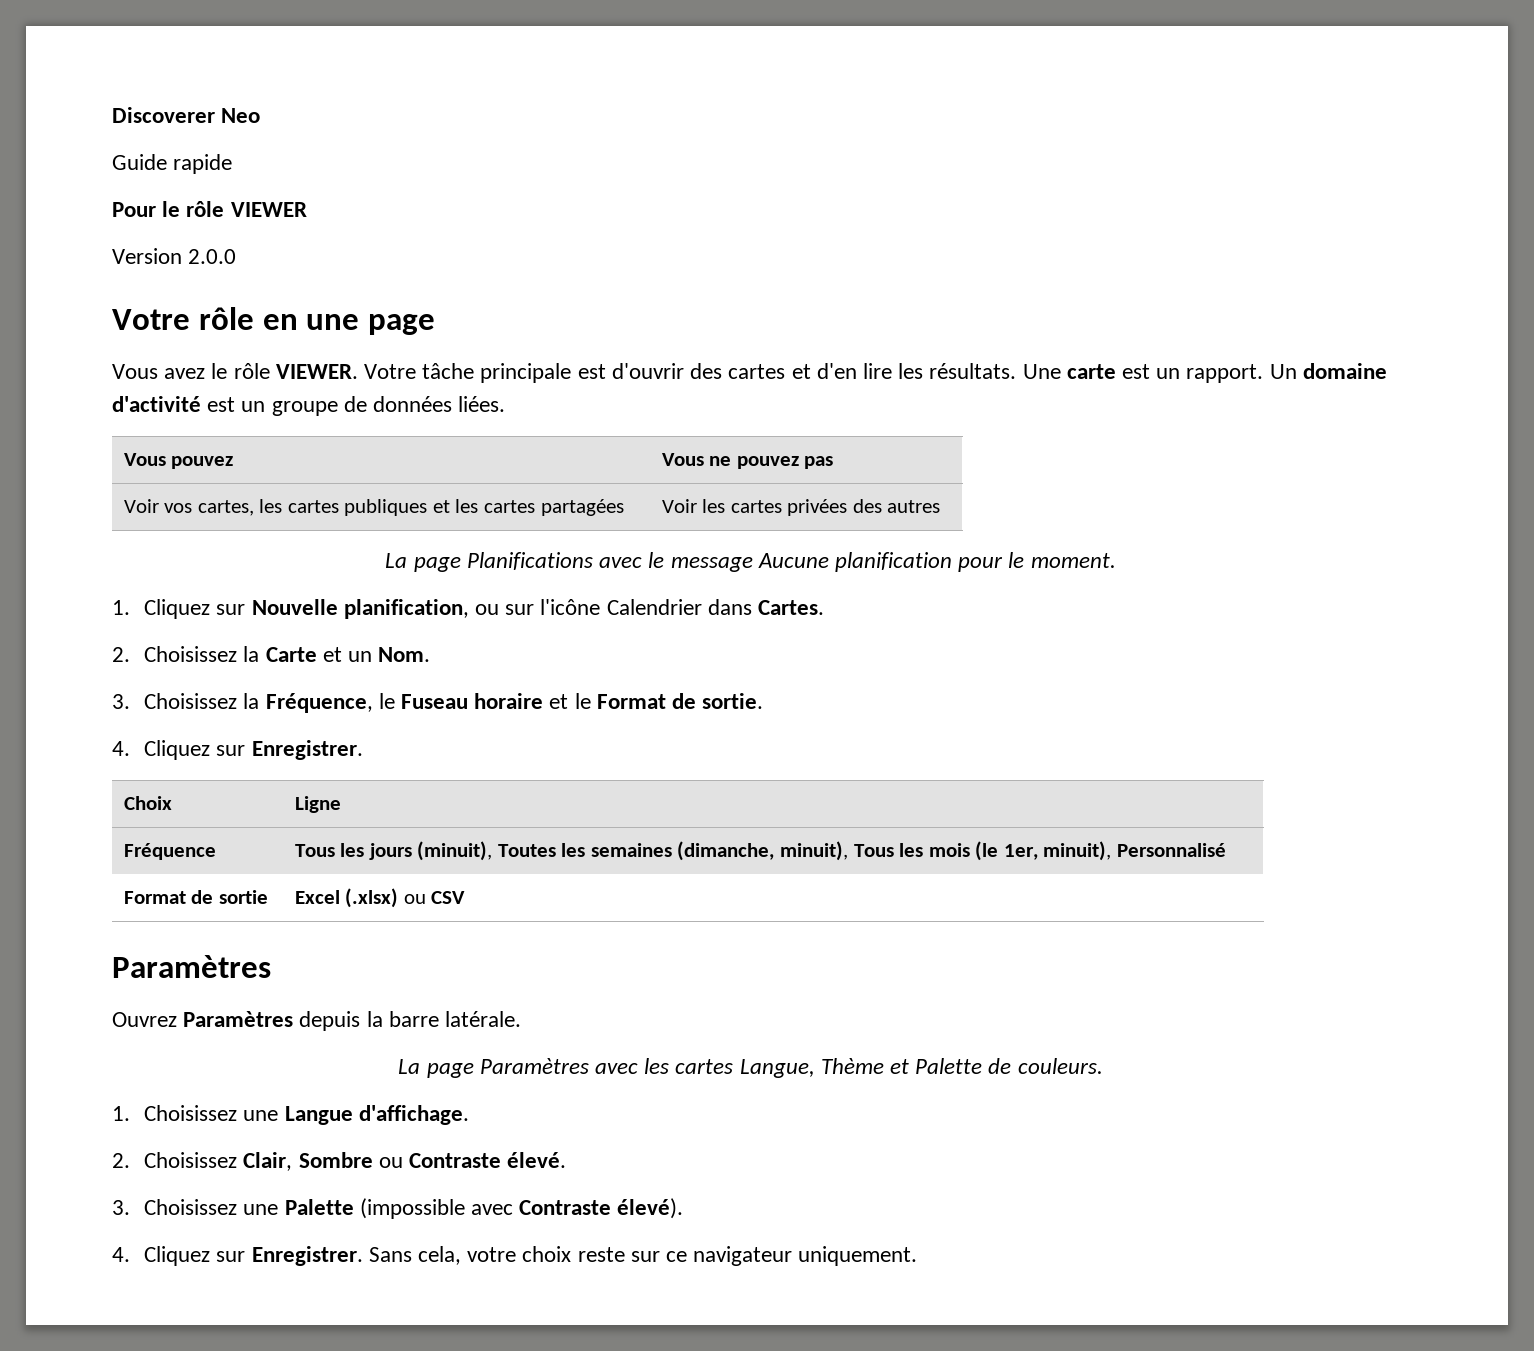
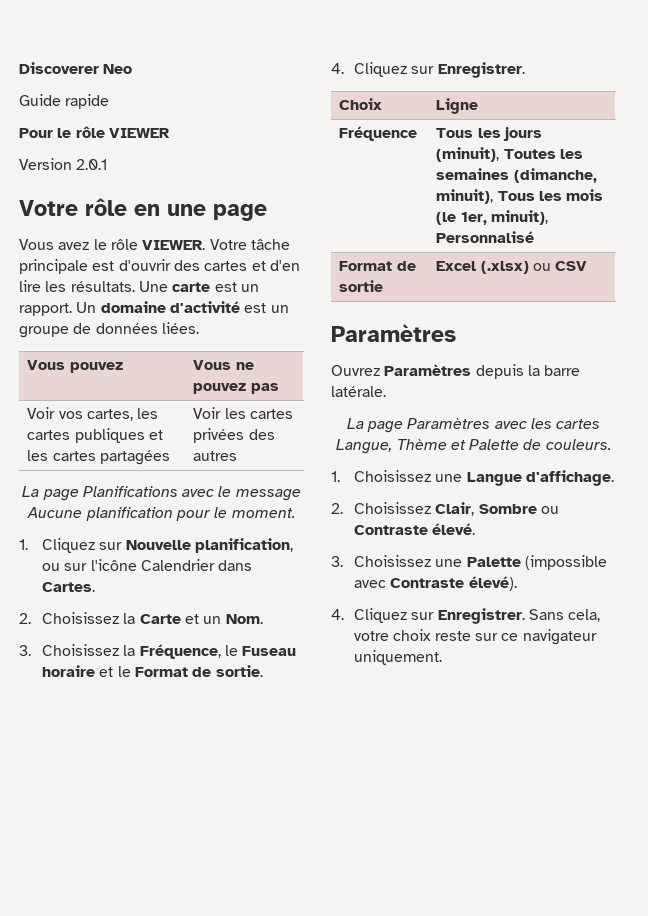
- Version 2.0.0
+ Version 2.0.1

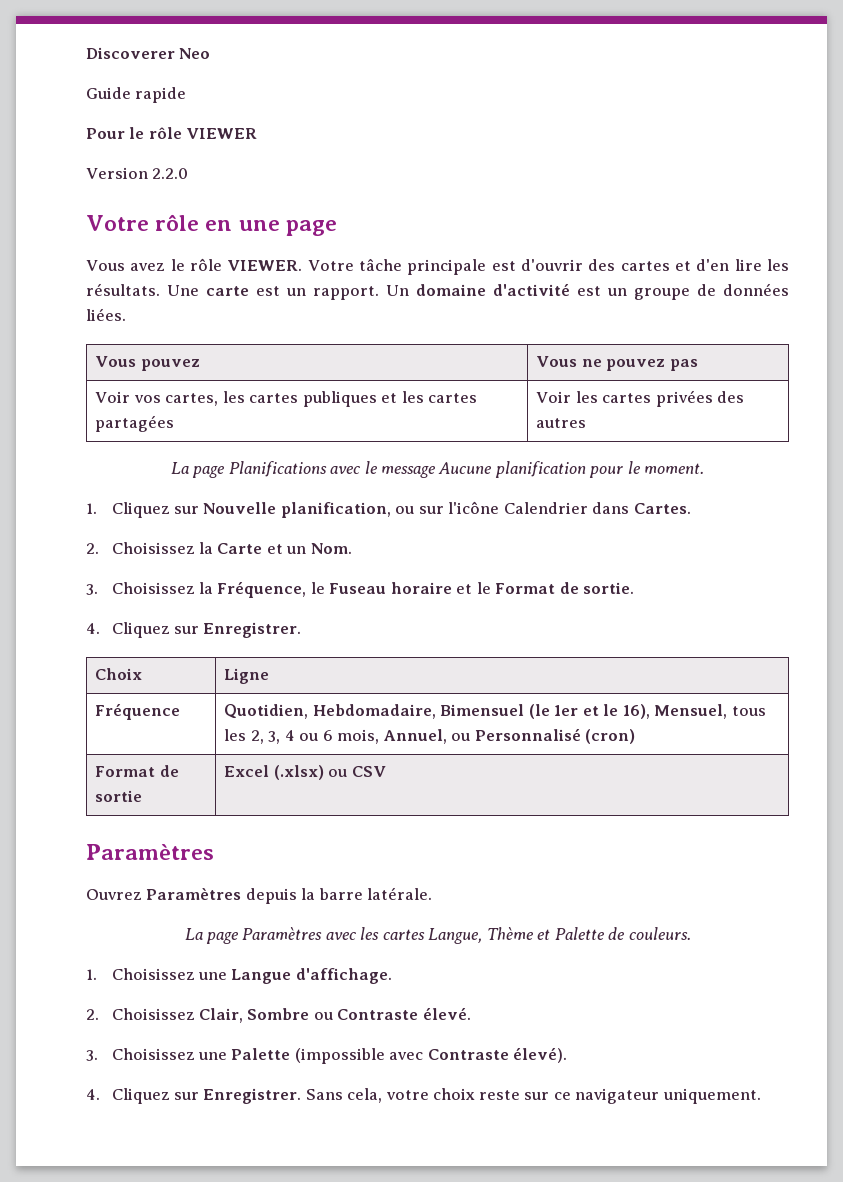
- Version 2.0.1
+ Version 2.2.0
- Fréquence | Tous les jours (minuit), Toutes les semaines (dimanche, minuit), Tous les mois (le 1er, minuit), Personnalisé
+ Fréquence | Quotidien, Hebdomadaire, Bimensuel (le 1er et le 16), Mensuel, tous les 2, 3, 4 ou 6 mois, Annuel, ou Personnalisé (cron)

